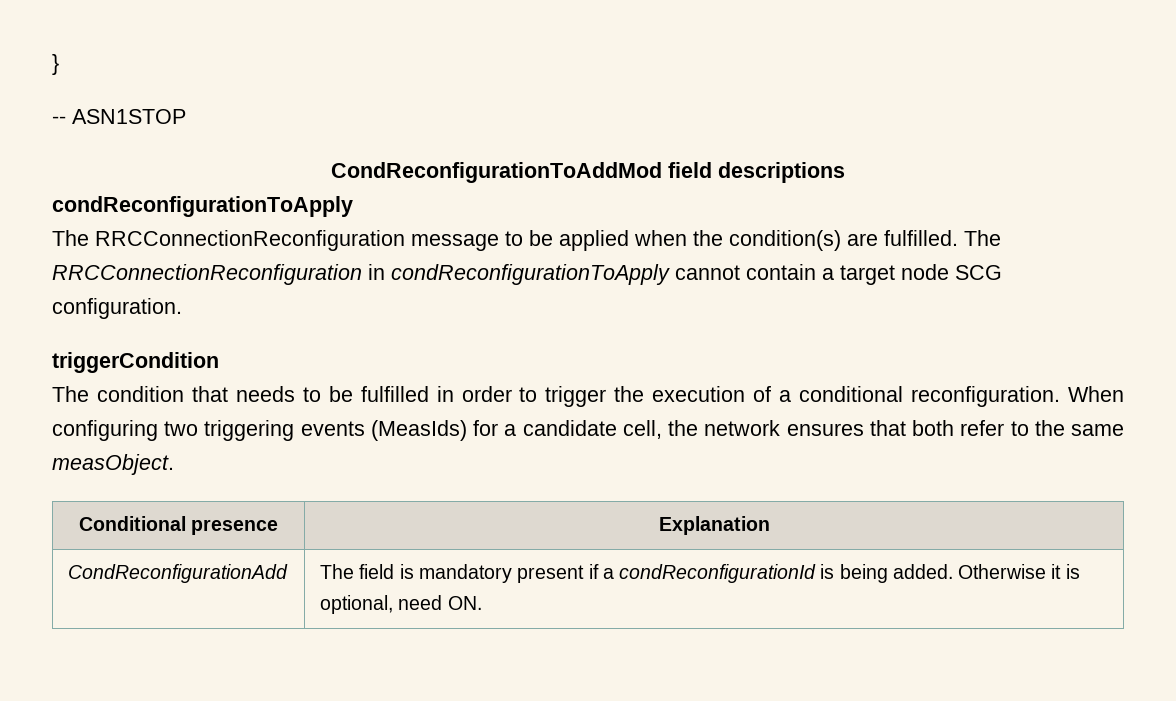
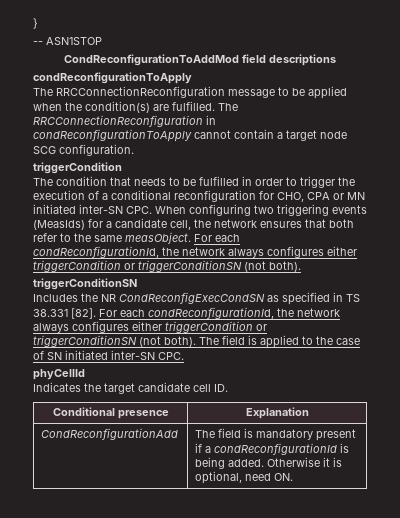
- The condition that needs to be fulfilled in order to trigger the execution of a conditional reconfiguration. When configuring two triggering events (MeasIds) for a candidate cell, the network ensures that both refer to the same measObject.
+ The condition that needs to be fulfilled in order to trigger the execution of a conditional reconfiguration for CHO, CPA or MN initiated inter-SN CPC. When configuring two triggering events (MeasIds) for a candidate cell, the network ensures that both refer to the same measObject. For each condReconfigurationId, the network always configures either triggerCondition or triggerConditionSN (not both).
+ triggerConditionSN
+ Includes the NR CondReconfigExecCondSN as specified in TS 38.331 [82]. For each condReconfigurationId, the network always configures either triggerCondition or triggerConditionSN (not both). The field is applied to the case of SN initiated inter-SN CPC.
+ phyCellId
+ Indicates the target candidate cell ID.

